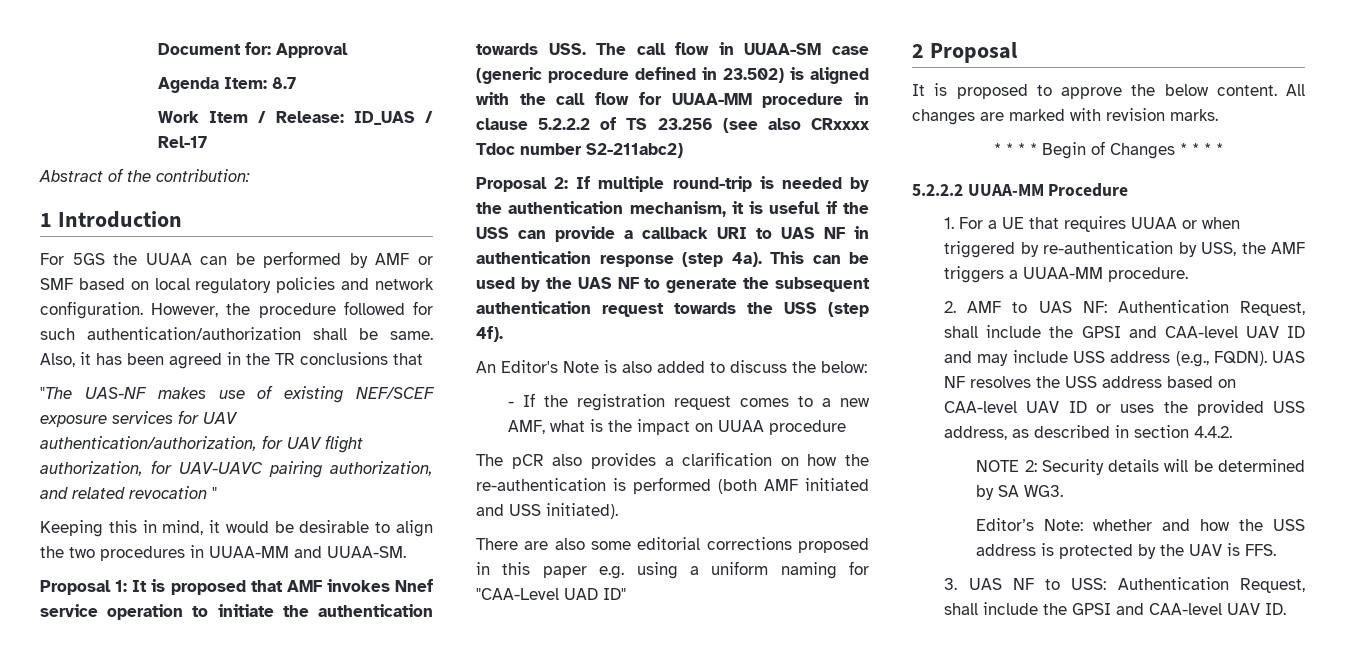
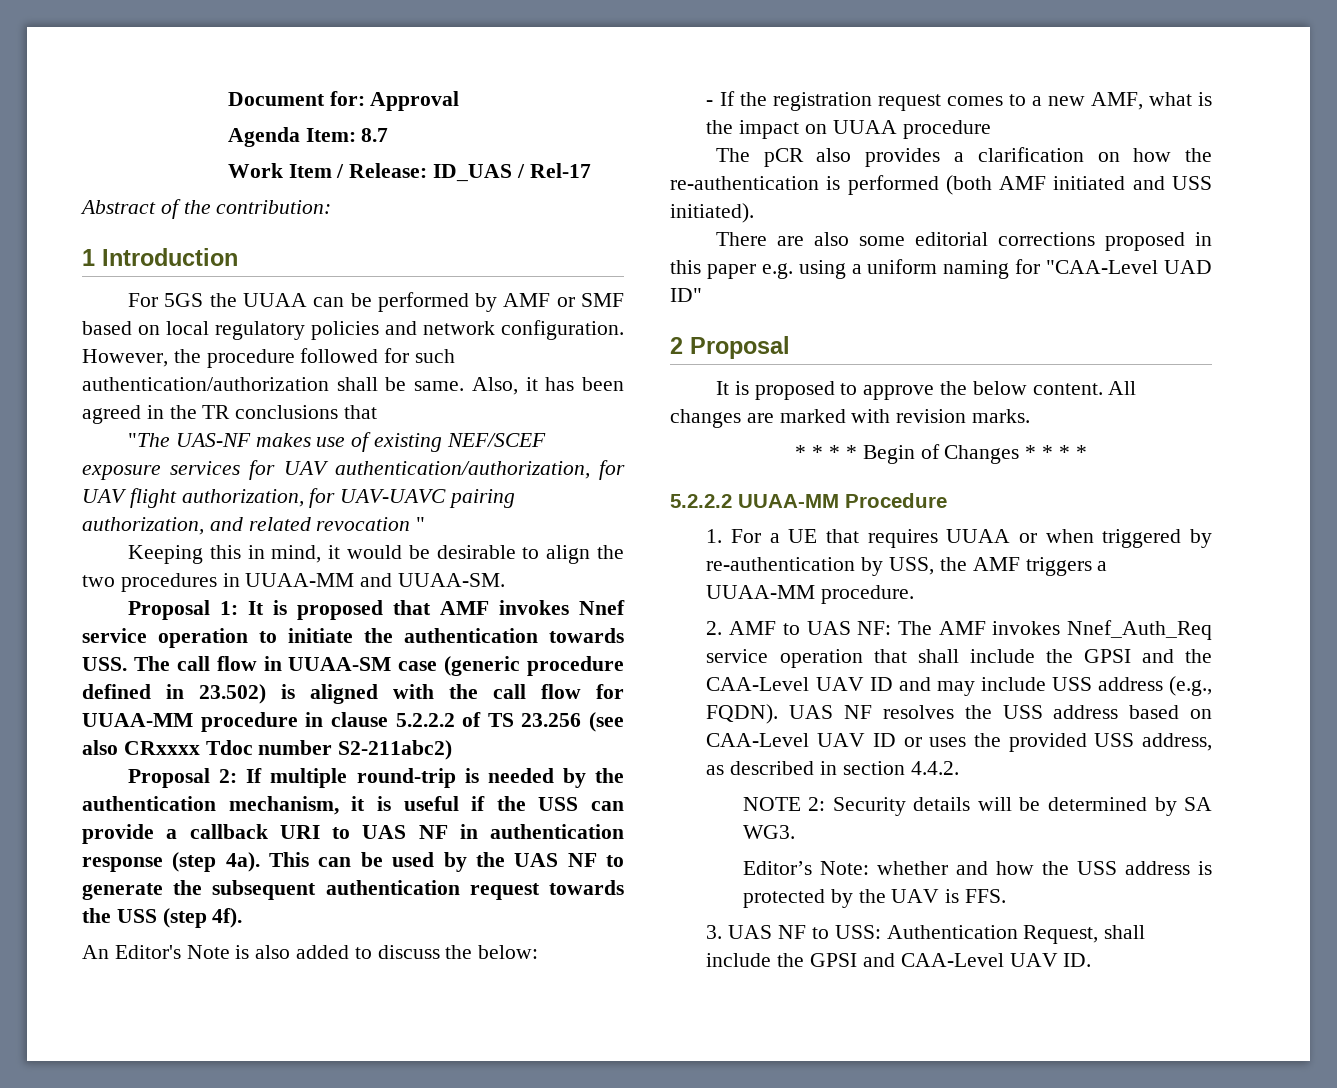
- 2. AMF to UAS NF: Authentication Request, shall include the GPSI and CAA-level UAV ID and may include USS address (e.g., FQDN).
+ 2. AMF to UAS NF: The AMF invokes Nnef_Auth_Req service operation that shall include the GPSI and the CAA-Level UAV ID and may include USS address (e.g., FQDN).
- UAS NF resolves the USS address based on CAA-level UAV ID or uses the provided USS address, as described in section 4.4.2.
+ UAS NF resolves the USS address based on CAA-Level UAV ID or uses the provided USS address, as described in section 4.4.2.
- 3. UAS NF to USS: Authentication Request, shall include the GPSI and CAA-level UAV ID.
+ 3. UAS NF to USS: Authentication Request, shall include the GPSI and CAA-Level UAV ID.

